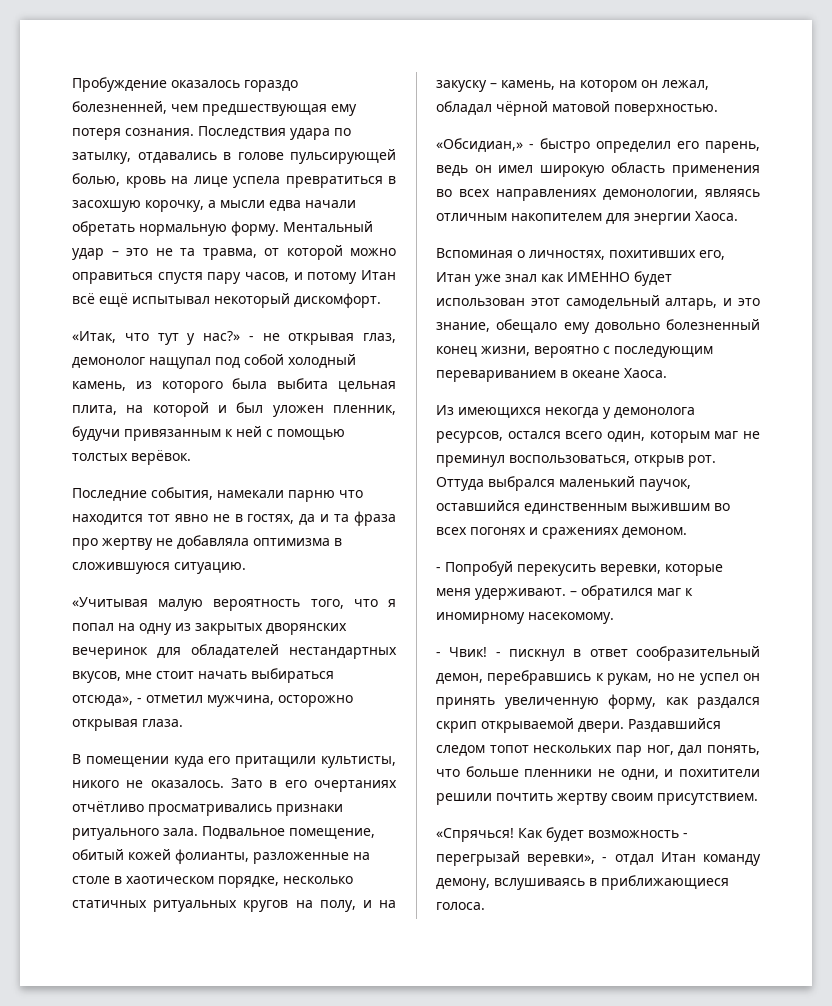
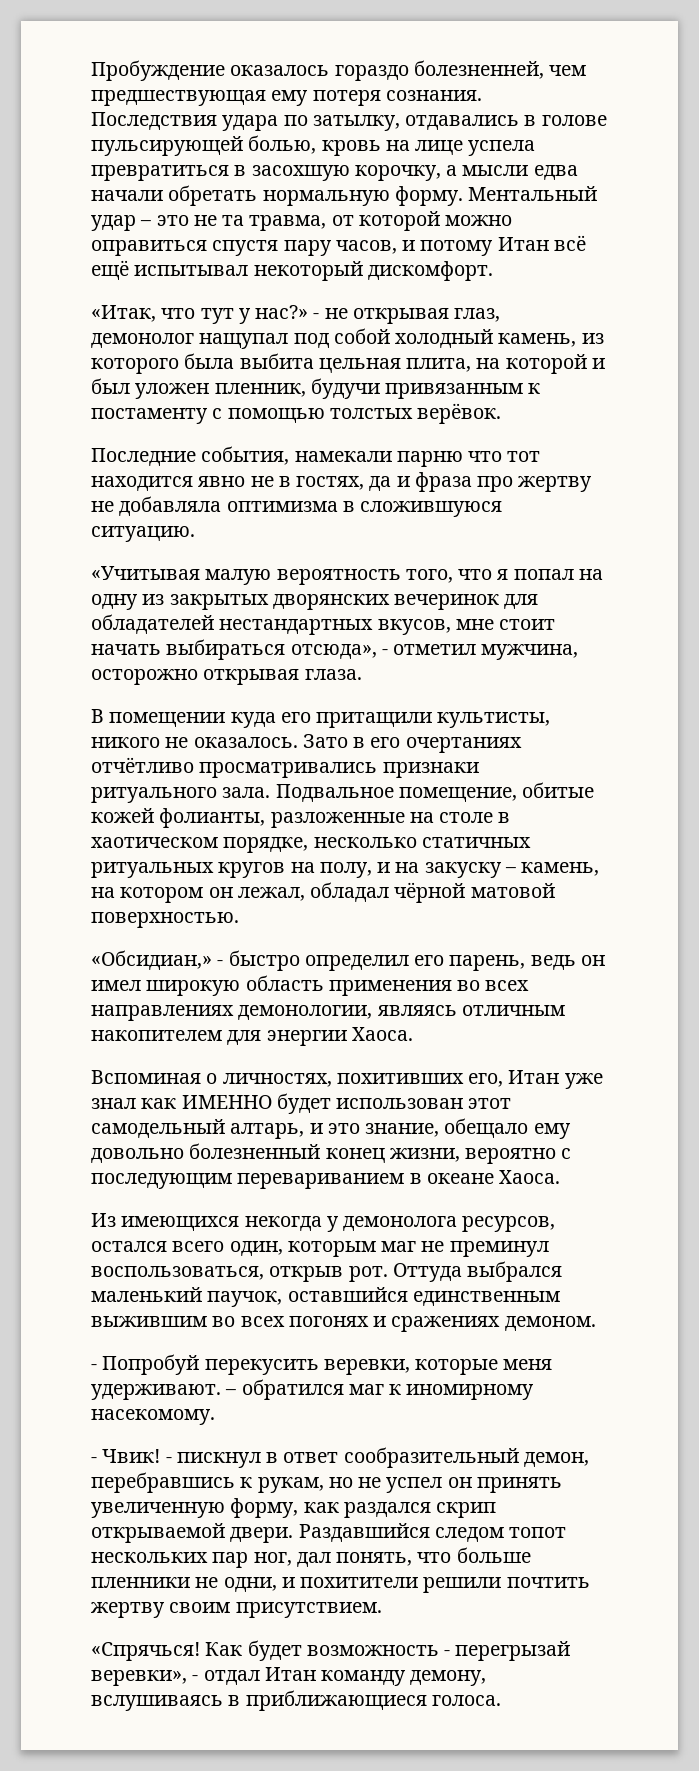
- - не открывая глаз, демонолог нащупал под собой холодный камень, из которого была выбита цельная плита, на которой и был уложен пленник, будучи привязанным к ней с помощью толстых верёвок.
+ - не открывая глаз, демонолог нащупал под собой холодный камень, из которого была выбита цельная плита, на которой и был уложен пленник, будучи привязанным к постаменту с помощью толстых верёвок.
- Последние события, намекали парню что находится тот явно не в гостях, да и та фраза про жертву не добавляла оптимизма в сложившуюся ситуацию.
+ Последние события, намекали парню что тот находится явно не в гостях, да и фраза про жертву не добавляла оптимизма в сложившуюся ситуацию.
- Подвальное помещение, обитый кожей фолианты, разложенные на столе в хаотическом порядке, несколько статичных ритуальных кругов на полу, и на закуску – камень, на котором он лежал, обладал чёрной матовой поверхностью.
+ Подвальное помещение, обитые кожей фолианты, разложенные на столе в хаотическом порядке, несколько статичных ритуальных кругов на полу, и на закуску – камень, на котором он лежал, обладал чёрной матовой поверхностью.

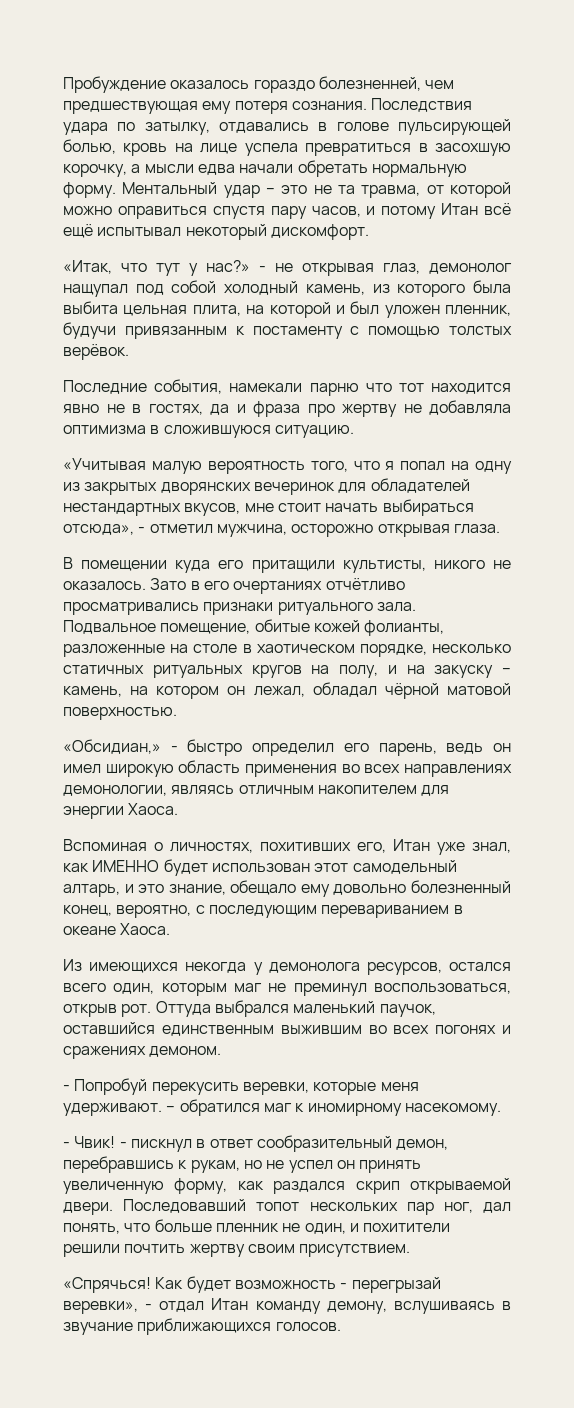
- Вспоминая о личностях, похитивших его, Итан уже знал как ИМЕННО будет использован этот самодельный алтарь, и это знание, обещало ему довольно болезненный конец жизни, вероятно с последующим перевариванием в океане Хаоса.
+ Вспоминая о личностях, похитивших его, Итан уже знал, как ИМЕННО будет использован этот самодельный алтарь, и это знание, обещало ему довольно болезненный конец, вероятно, с последующим перевариванием в океане Хаоса.
- Раздавшийся следом топот нескольких пар ног, дал понять, что больше пленники не одни, и похитители решили почтить жертву своим присутствием.
+ Последовавший топот нескольких пар ног, дал понять, что больше пленник не один, и похитители решили почтить жертву своим присутствием.
- Как будет возможность - перегрызай веревки», - отдал Итан команду демону, вслушиваясь в приближающиеся голоса.
+ Как будет возможность - перегрызай веревки», - отдал Итан команду демону, вслушиваясь в звучание приближающихся голосов.

